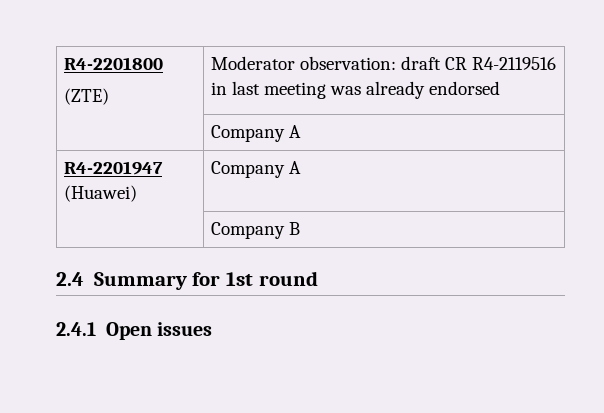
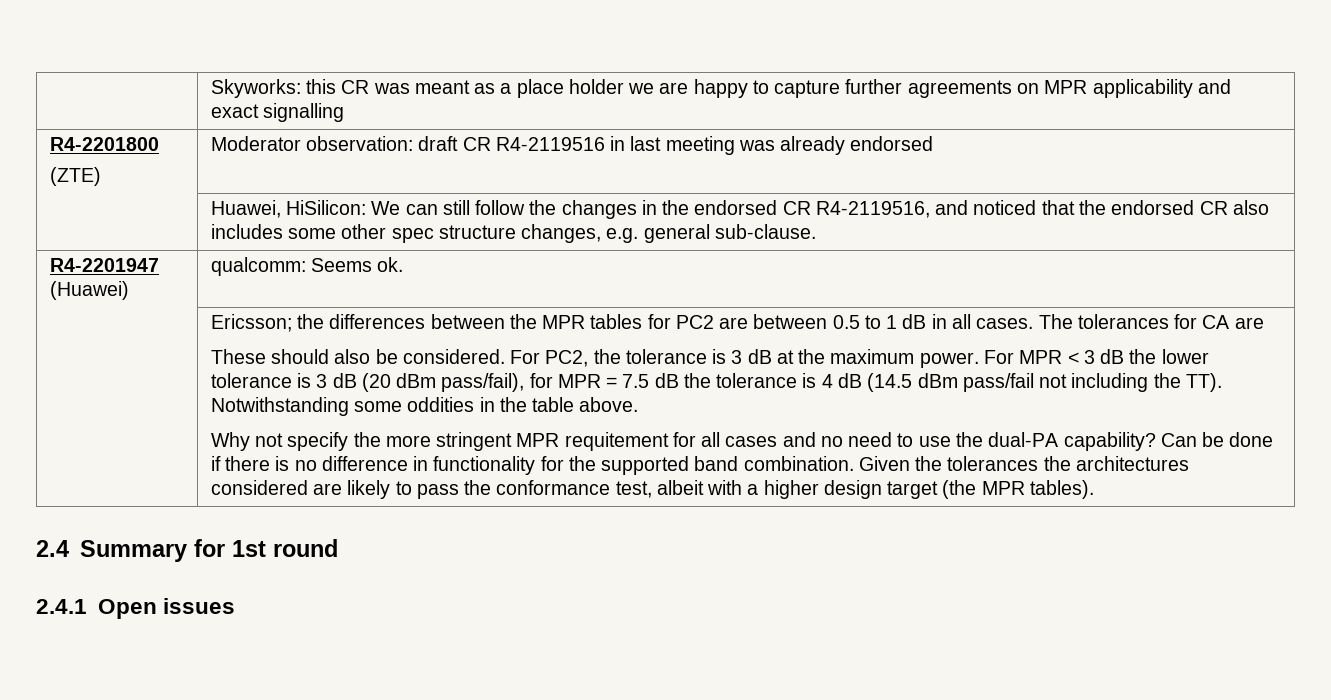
+ | Skyworks: this CR was meant as a place holder we are happy to capture further agreements on MPR applicability and exact signalling
  R4-2201800
  (ZTE) | Moderator observation: draft CR R4-2119516 in last meeting was already endorsed
- | Company A
- R4-2201947 (Huawei) | Company A
- | Company B
+ | Huawei, HiSilicon: We can still follow the changes in the endorsed CR R4-2119516, and noticed that the endorsed CR also includes some other spec structure changes, e.g. general sub-clause.
+ R4-2201947 (Huawei) | qualcomm: Seems ok.
+ | Ericsson; the differences between the MPR tables for PC2 are between 0.5 to 1 dB in all cases. The tolerances for CA are
+ These should also be considered. For PC2, the tolerance is 3 dB at the maximum power. For MPR < 3 dB the lower tolerance is 3 dB (20 dBm pass/fail), for MPR = 7.5 dB the tolerance is 4 dB (14.5 dBm pass/fail not including the TT). Notwithstanding some oddities in the table above.
+ Why not specify the more stringent MPR requitement for all cases and no need to use the dual-PA capability? Can be done if there is no difference in functionality for the supported band combination. Given the tolerances the architectures considered are likely to pass the conformance test, albeit with a higher design target (the MPR tables).

